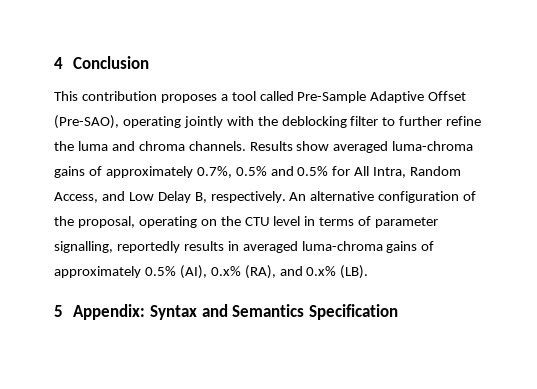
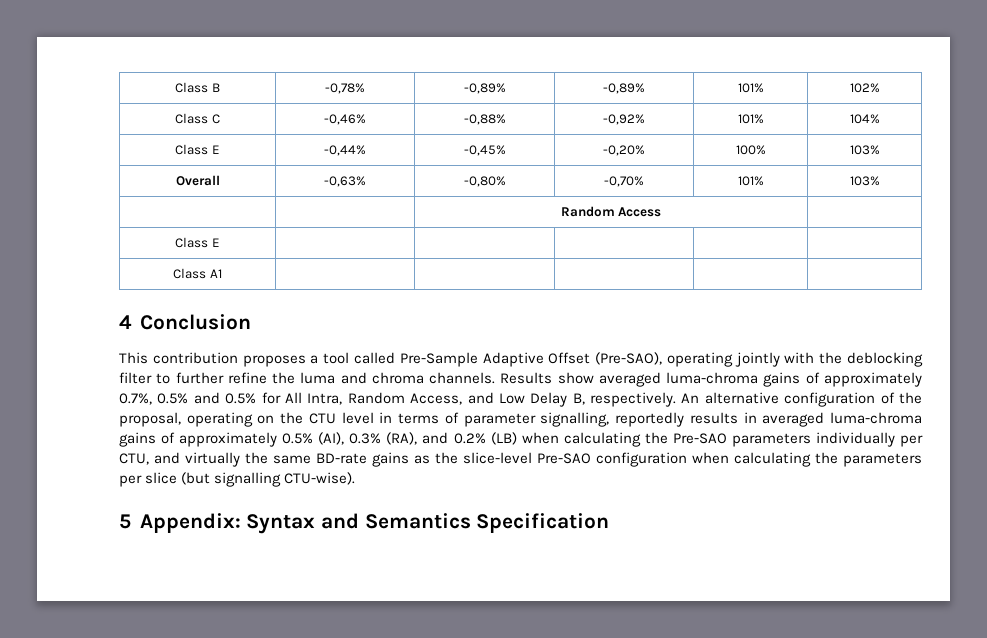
+ Class B | -0,78% | -0,89% | -0,89% | 101% | 102%
+ Class C | -0,46% | -0,88% | -0,92% | 101% | 104%
+ Class E | -0,44% | -0,45% | -0,20% | 100% | 103%
+ Overall | -0,63% | -0,80% | -0,70% | 101% | 103%
+ | | Random Access |
+ Class E | | | | |
+ Class A1 | | | | |
- An alternative configuration of the proposal, operating on the CTU level in terms of parameter signalling, reportedly results in averaged luma-chroma gains of approximately 0.5% (AI), 0.x% (RA), and 0.x% (LB).
+ An alternative configuration of the proposal, operating on the CTU level in terms of parameter signalling, reportedly results in averaged luma-chroma gains of approximately 0.5% (AI), 0.3% (RA), and 0.2% (LB) when calculating the Pre-SAO parameters individually per CTU, and virtually the same BD-rate gains as the slice-level Pre-SAO configuration when calculating the parameters per slice (but signalling CTU-wise).

